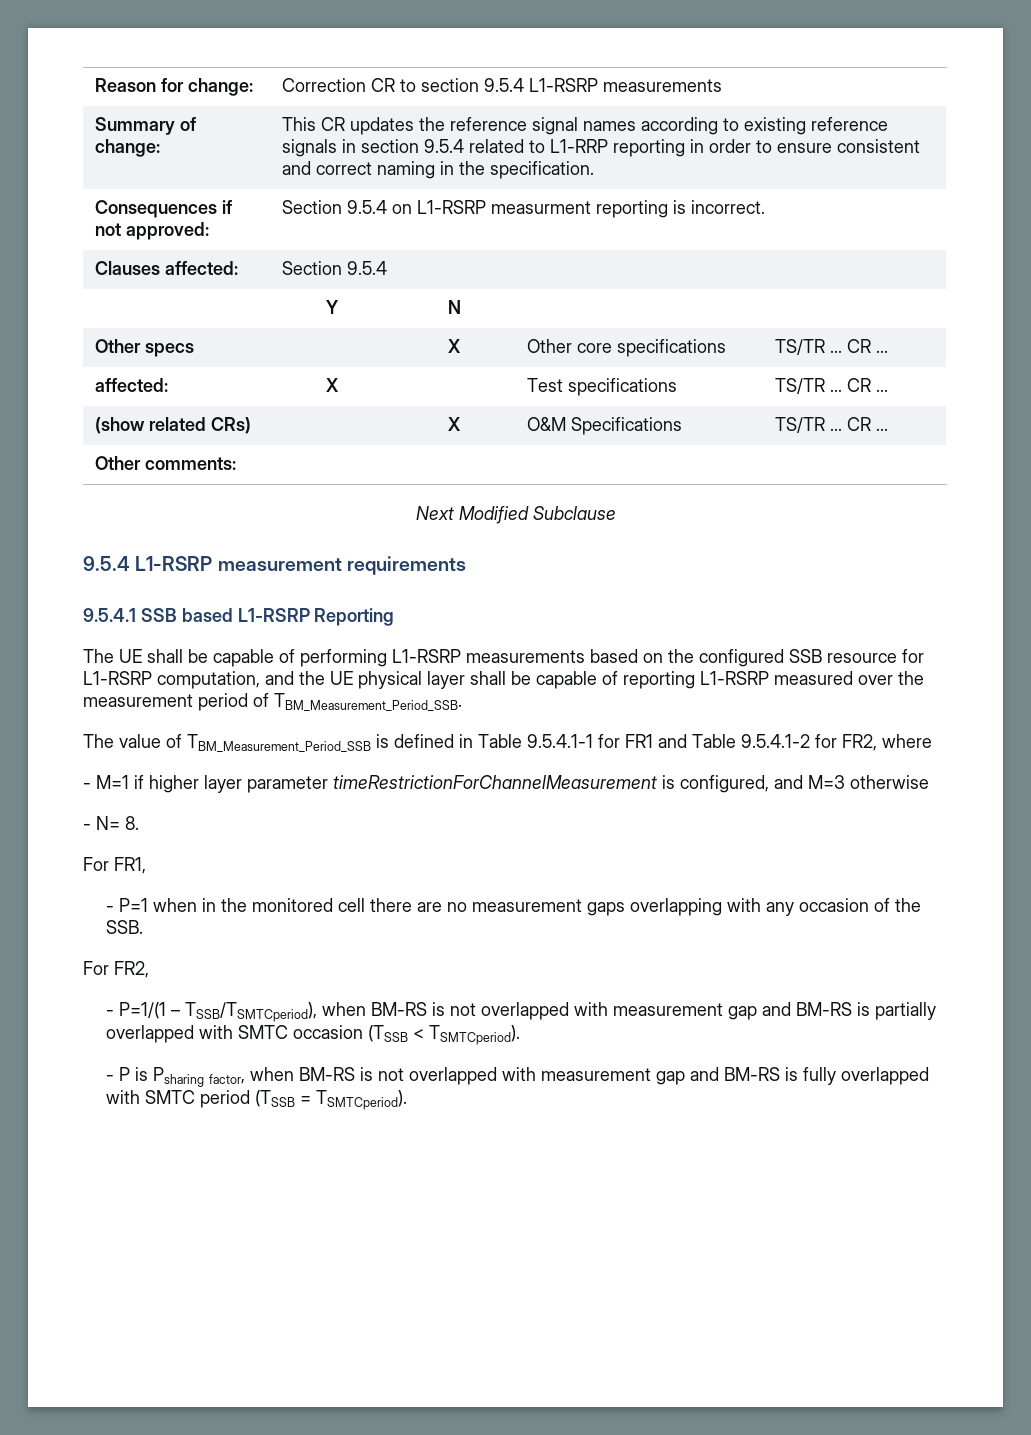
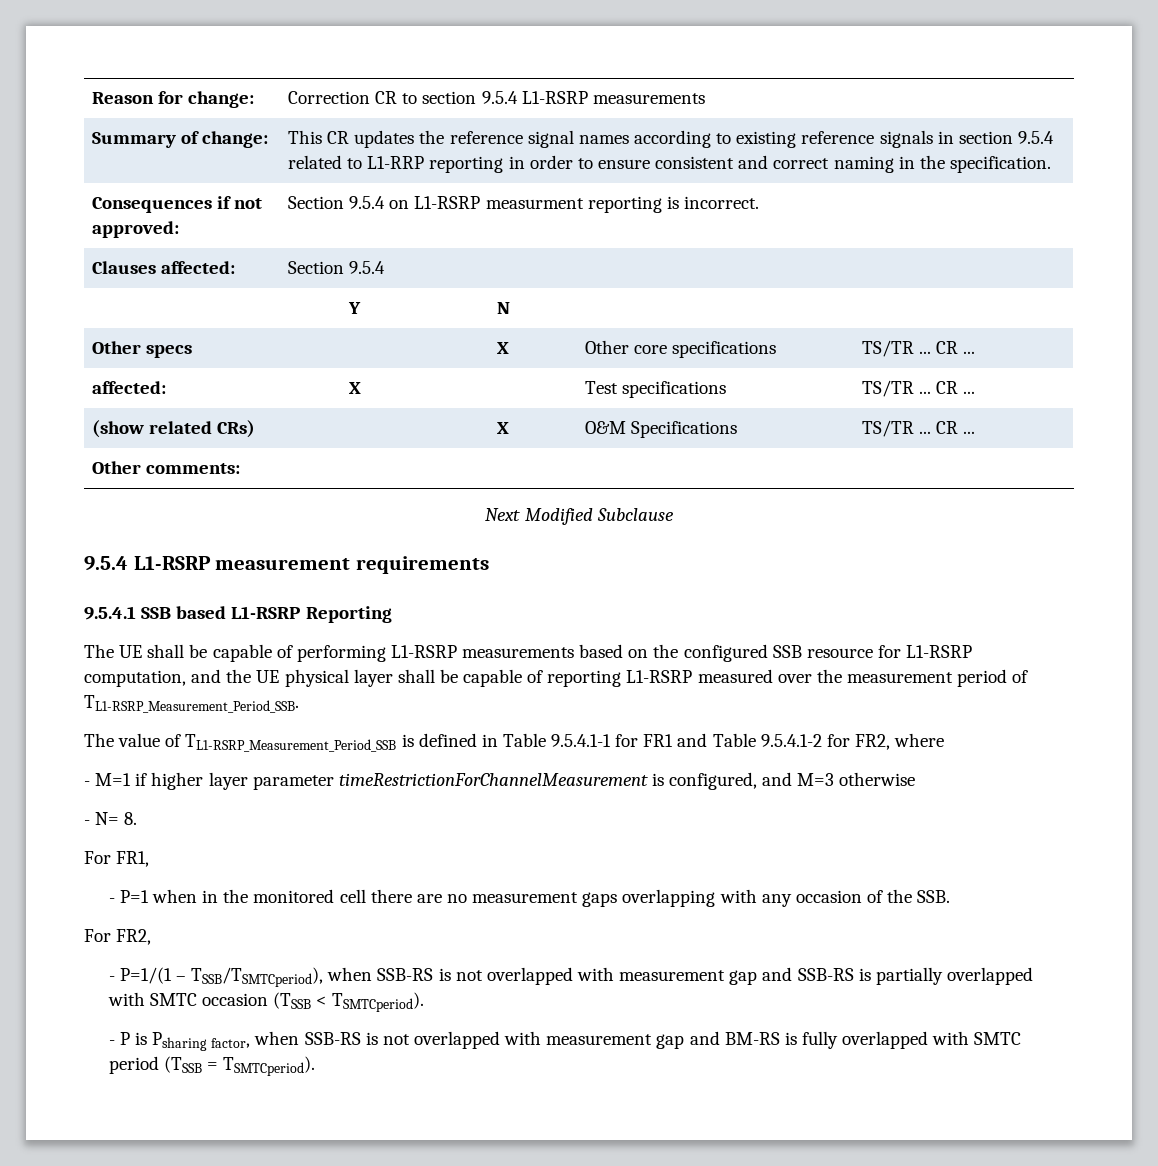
- The UE shall be capable of performing L1-RSRP measurements based on the configured SSB resource for L1-RSRP computation, and the UE physical layer shall be capable of reporting L1-RSRP measured over the measurement period of TBM_Measurement_Period_SSB.
+ The UE shall be capable of performing L1-RSRP measurements based on the configured SSB resource for L1-RSRP computation, and the UE physical layer shall be capable of reporting L1-RSRP measured over the measurement period of TL1-RSRP_Measurement_Period_SSB.
- The value of TBM_Measurement_Period_SSB is defined in Table 9.5.4.1-1 for FR1 and Table 9.5.4.1-2 for FR2, where
+ The value of TL1-RSRP_Measurement_Period_SSB is defined in Table 9.5.4.1-1 for FR1 and Table 9.5.4.1-2 for FR2, where
- - P=1/(1 – TSSB/TSMTCperiod), when BM-RS is not overlapped with measurement gap and BM-RS is partially overlapped with SMTC occasion (TSSB < TSMTCperiod).
+ - P=1/(1 – TSSB/TSMTCperiod), when SSB-RS is not overlapped with measurement gap and SSB-RS is partially overlapped with SMTC occasion (TSSB < TSMTCperiod).
- - P is Psharing factor, when BM-RS is not overlapped with measurement gap and BM-RS is fully overlapped with SMTC period (TSSB = TSMTCperiod).
+ - P is Psharing factor, when SSB-RS is not overlapped with measurement gap and BM-RS is fully overlapped with SMTC period (TSSB = TSMTCperiod).

